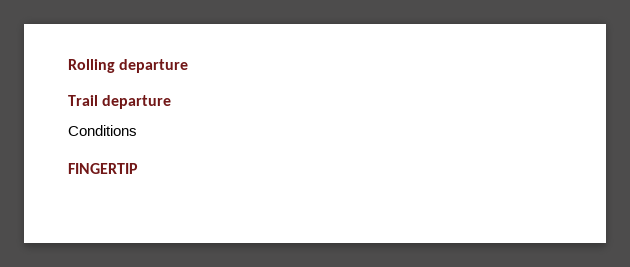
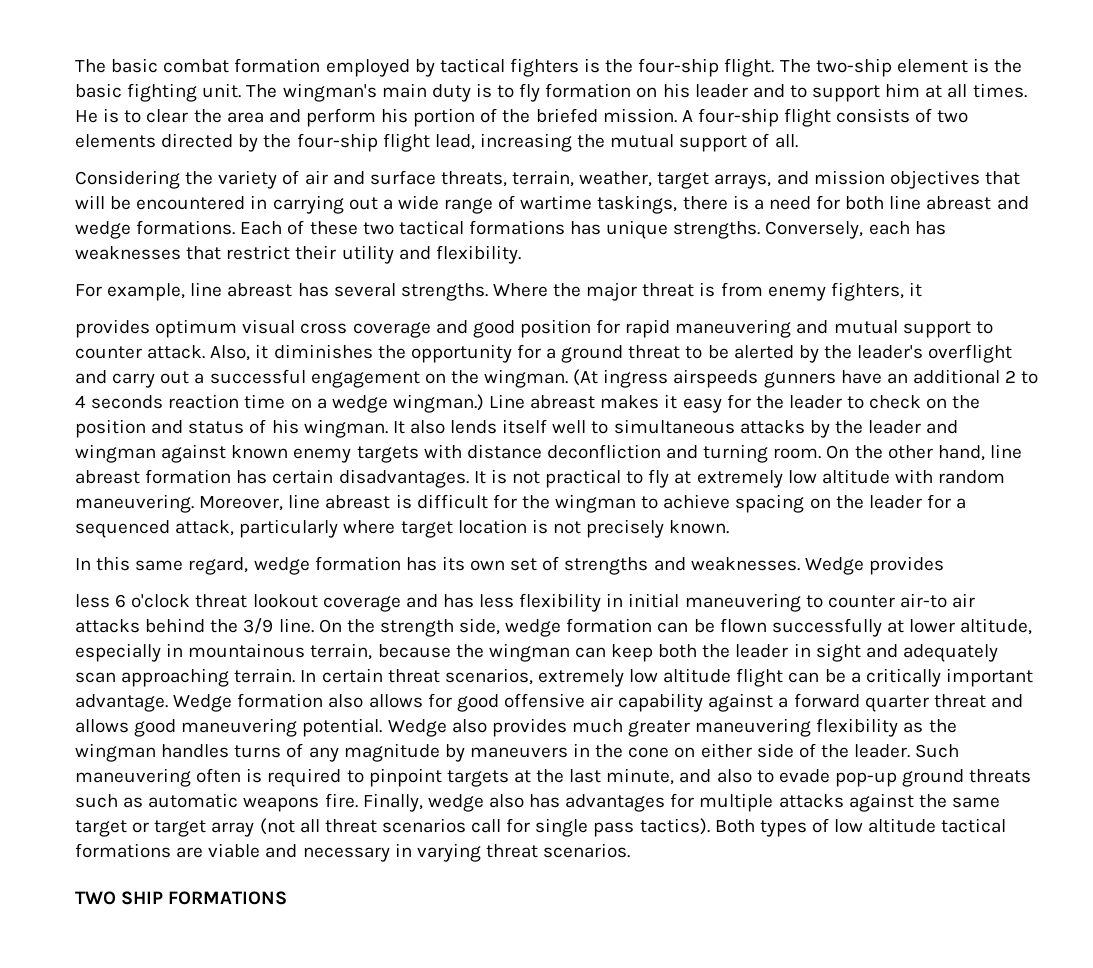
- Rolling departure
- Trail departure
- Conditions
- FINGERTIP
+ The basic combat formation employed by tactical fighters is the four-ship flight. The two-ship element is the basic fighting unit. The wingman's main duty is to fly formation on his leader and to support him at all times. He is to clear the area and perform his portion of the briefed mission. A four-ship flight consists of two elements directed by the four-ship flight lead, increasing the mutual support of all.
+ Considering the variety of air and surface threats, terrain, weather, target arrays, and mission objectives that will be encountered in carrying out a wide range of wartime taskings, there is a need for both line abreast and wedge formations. Each of these two tactical formations has unique strengths. Conversely, each has weaknesses that restrict their utility and flexibility.
+ For example, line abreast has several strengths. Where the major threat is from enemy fighters, it
+ provides optimum visual cross coverage and good position for rapid maneuvering and mutual support to counter attack. Also, it diminishes the opportunity for a ground threat to be alerted by the leader's overflight and carry out a successful engagement on the wingman. (At ingress airspeeds gunners have an additional 2 to 4 seconds reaction time on a wedge wingman.) Line abreast makes it easy for the leader to check on the position and status of his wingman. It also lends itself well to simultaneous attacks by the leader and wingman against known enemy targets with distance deconfliction and turning room. On the other hand, line abreast formation has certain disadvantages. It is not practical to fly at extremely low altitude with random maneuvering. Moreover, line abreast is difficult for the wingman to achieve spacing on the leader for a sequenced attack, particularly where target location is not precisely known.
+ In this same regard, wedge formation has its own set of strengths and weaknesses. Wedge provides
+ less 6 o'clock threat lookout coverage and has less flexibility in initial maneuvering to counter air-to air attacks behind the 3/9 line. On the strength side, wedge formation can be flown successfully at lower altitude, especially in mountainous terrain, because the wingman can keep both the leader in sight and adequately scan approaching terrain. In certain threat scenarios, extremely low altitude flight can be a critically important advantage. Wedge formation also allows for good offensive air capability against a forward quarter threat and allows good maneuvering potential. Wedge also provides much greater maneuvering flexibility as the wingman handles turns of any magnitude by maneuvers in the cone on either side of the leader. Such maneuvering often is required to pinpoint targets at the last minute, and also to evade pop-up ground threats such as automatic weapons fire. Finally, wedge also has advantages for multiple attacks against the same target or target array (not all threat scenarios call for single pass tactics). Both types of low altitude tactical formations are viable and necessary in varying threat scenarios.
+ TWO SHIP FORMATIONS

